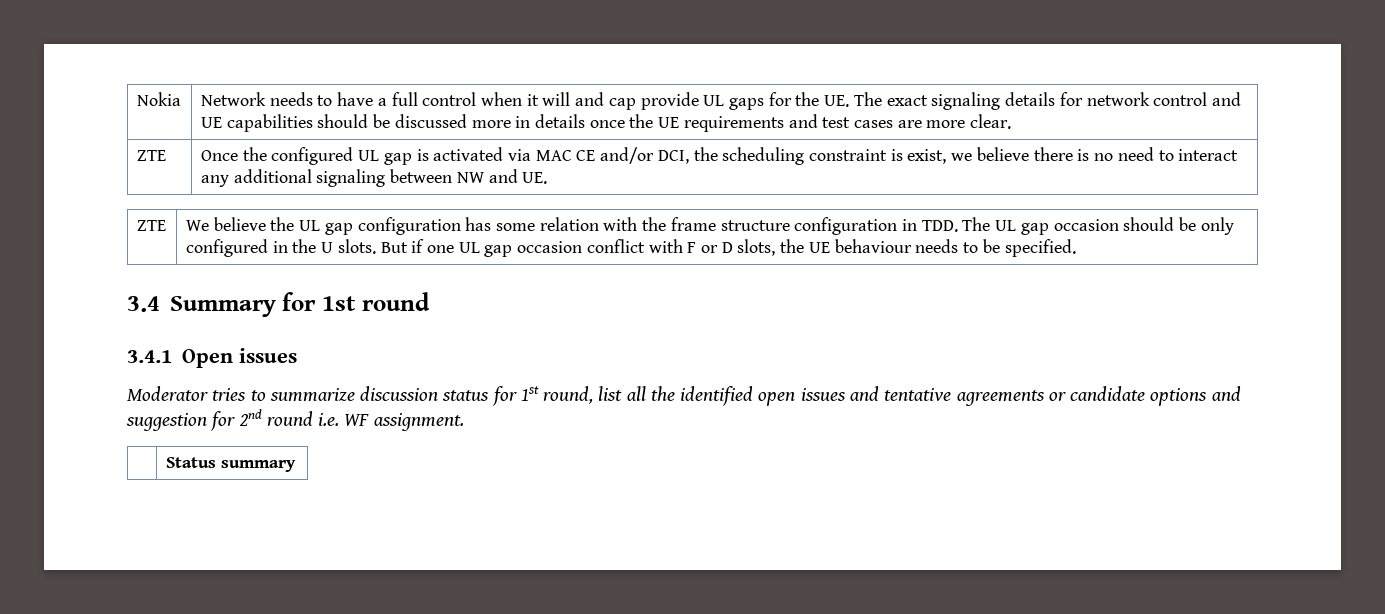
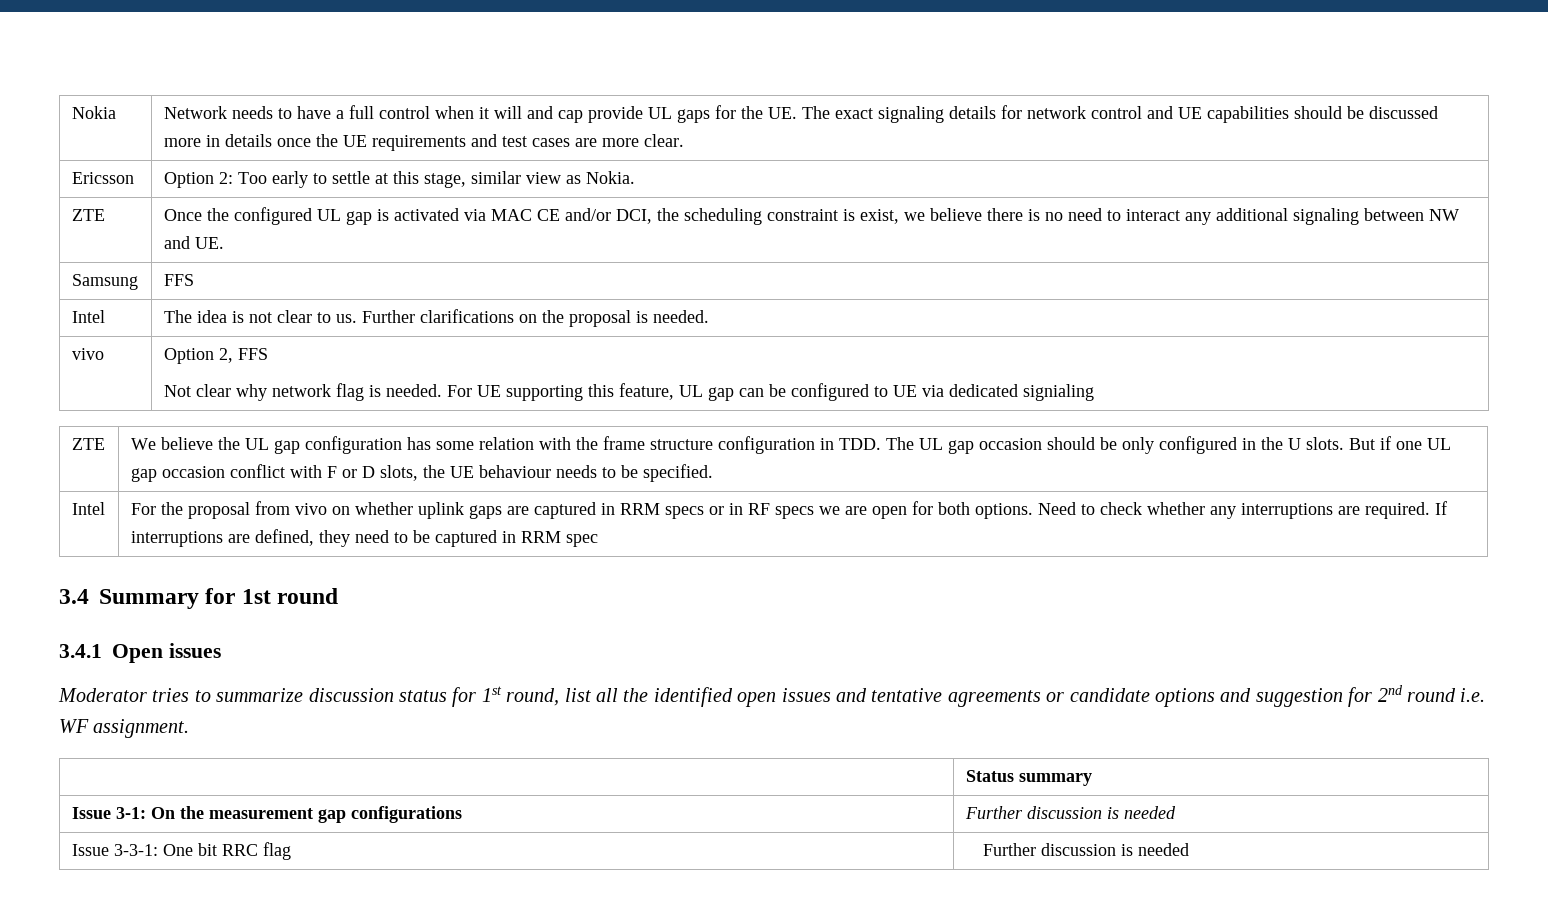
+ Ericsson | Option 2: Too early to settle at this stage, similar view as Nokia.
+ Samsung | FFS
+ Intel | The idea is not clear to us. Further clarifications on the proposal is needed.
+ vivo | Option 2, FFS
+ Not clear why network flag is needed. For UE supporting this feature, UL gap can be configured to UE via dedicated signialing
+ Intel | For the proposal from vivo on whether uplink gaps are captured in RRM specs or in RF specs we are open for both options. Need to check whether any interruptions are required. If interruptions are defined, they need to be captured in RRM spec
+ Issue 3-1: On the measurement gap configurations | Further discussion is needed
+ Issue 3-3-1: One bit RRC flag | Further discussion is needed

